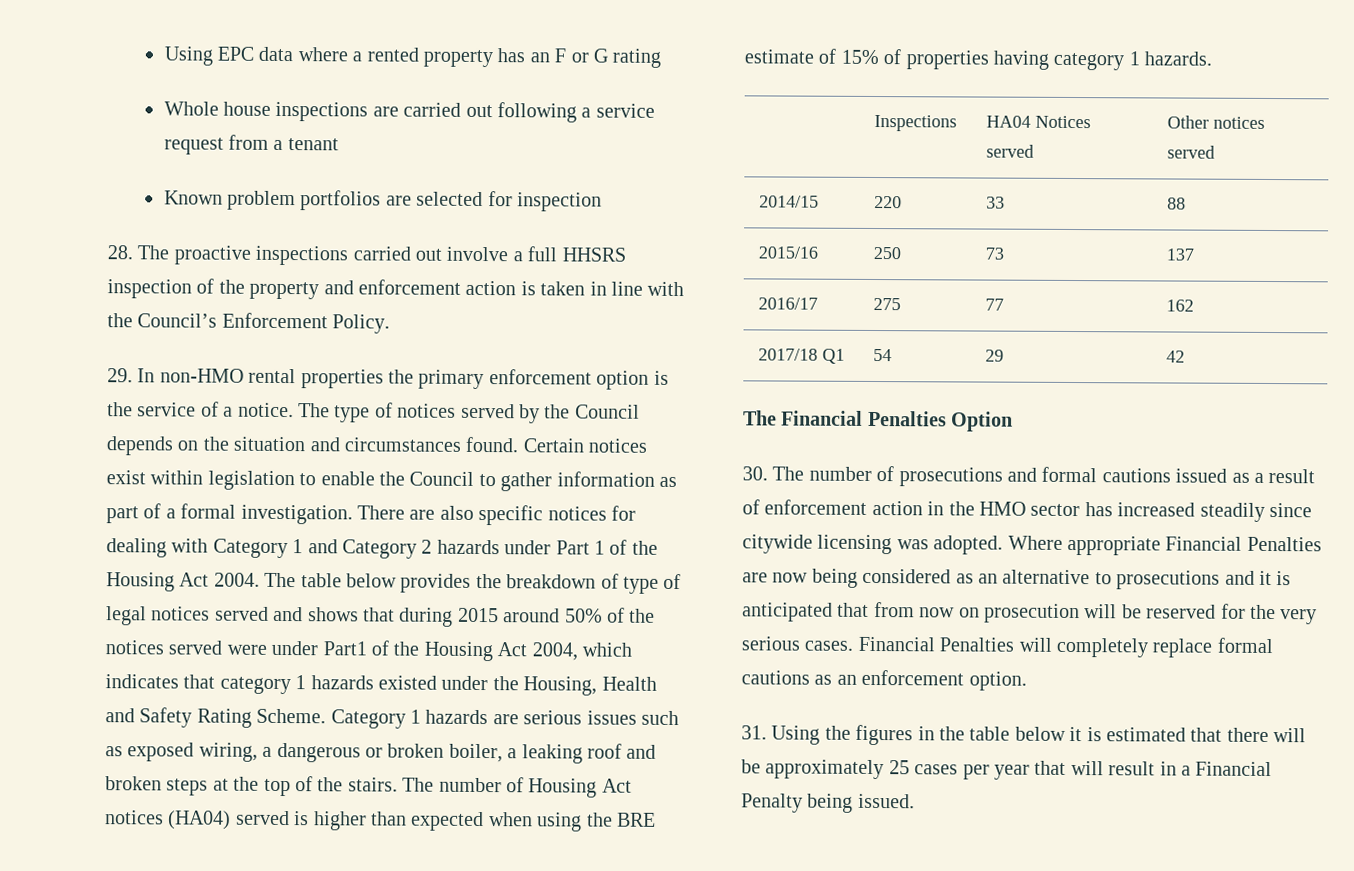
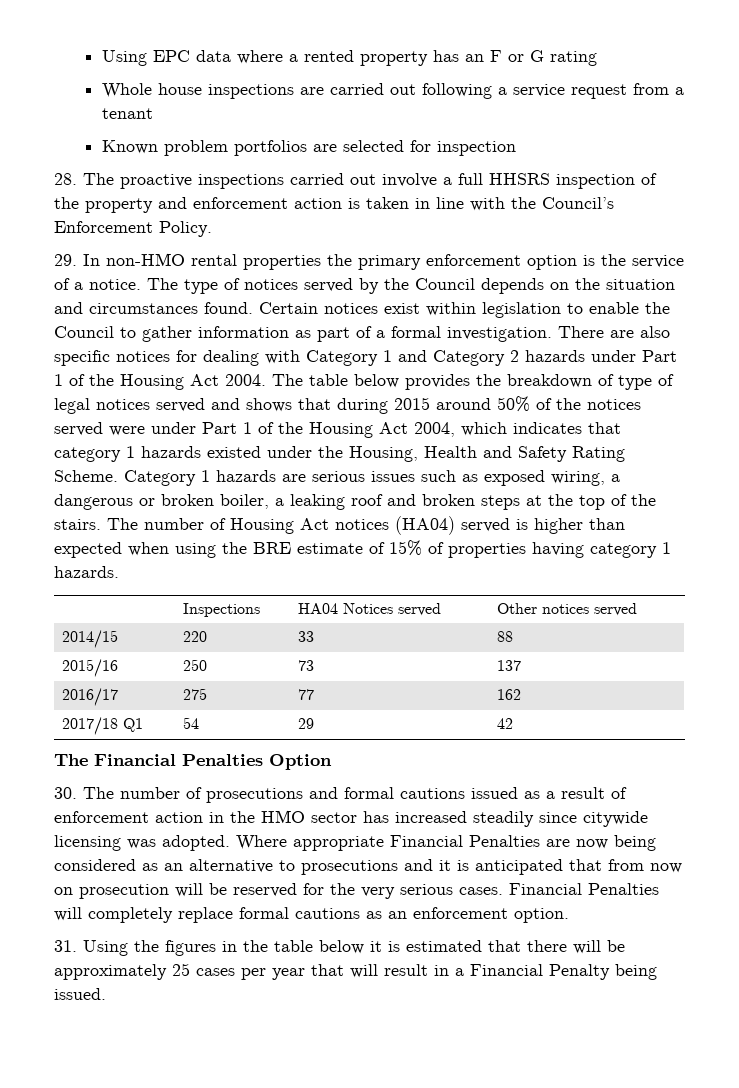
- The table below provides the breakdown of type of legal notices served and shows that during 2015 around 50% of the notices served were under Part1 of the Housing Act 2004, which indicates that category 1 hazards existed under the Housing, Health and Safety Rating Scheme.
+ The table below provides the breakdown of type of legal notices served and shows that during 2015 around 50% of the notices served were under Part 1 of the Housing Act 2004, which indicates that category 1 hazards existed under the Housing, Health and Safety Rating Scheme.

